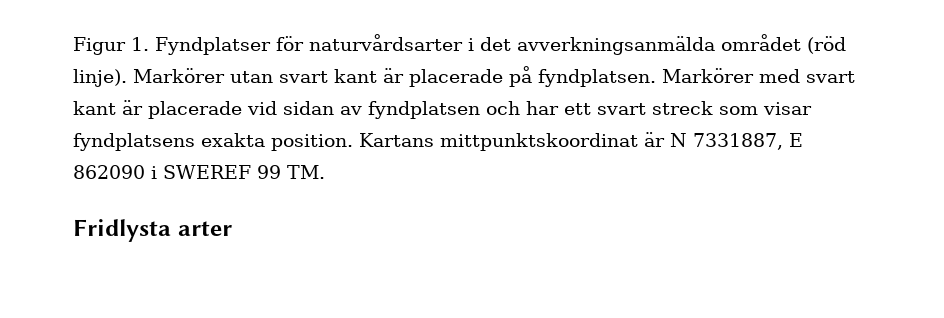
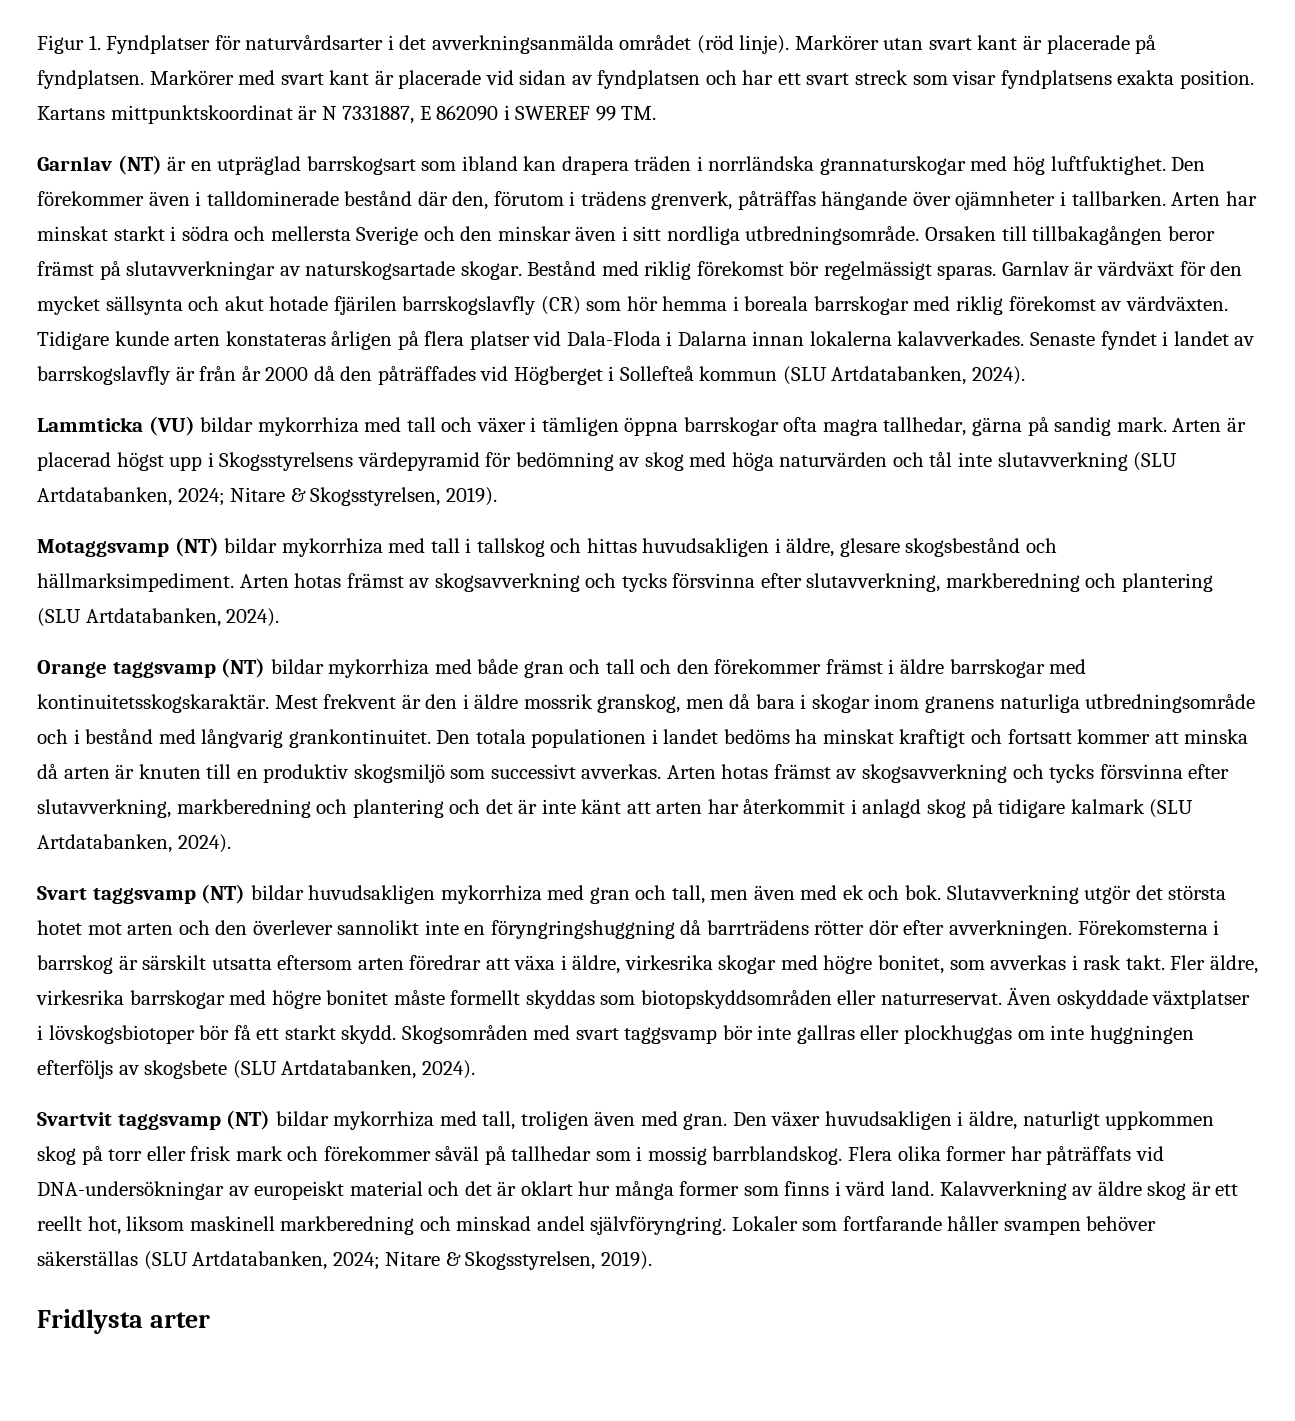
+ Garnlav (NT) är en utpräglad barrskogsart som ibland kan drapera träden i norrländska grannaturskogar med hög luftfuktighet. Den förekommer även i talldominerade bestånd där den, förutom i trädens grenverk, påträffas hängande över ojämnheter i tallbarken. Arten har minskat starkt i södra och mellersta Sverige och den minskar även i sitt nordliga utbredningsområde. Orsaken till tillbakagången beror främst på slutavverkningar av naturskogsartade skogar. Bestånd med riklig förekomst bör regelmässigt sparas. Garnlav är värdväxt för den mycket sällsynta och akut hotade fjärilen barrskogslavfly (CR) som hör hemma i boreala barrskogar med riklig förekomst av värdväxten. Tidigare kunde arten konstateras årligen på flera platser vid Dala-Floda i Dalarna innan lokalerna kalavverkades. Senaste fyndet i landet av barrskogslavfly är från år 2000 då den påträffades vid Högberget i Sollefteå kommun (SLU Artdatabanken, 2024).
+ Lammticka (VU) bildar mykorrhiza med tall och växer i tämligen öppna barrskogar ofta magra tallhedar, gärna på sandig mark. Arten är placerad högst upp i Skogsstyrelsens värdepyramid för bedömning av skog med höga naturvärden och tål inte slutavverkning (SLU Artdatabanken, 2024; Nitare & Skogsstyrelsen, 2019).
+ Motaggsvamp (NT) bildar mykorrhiza med tall i tallskog och hittas huvudsakligen i äldre, glesare skogsbestånd och hällmarksimpediment. Arten hotas främst av skogsavverkning och tycks försvinna efter slutavverkning, markberedning och plantering (SLU Artdatabanken, 2024).
+ Orange taggsvamp (NT) bildar mykorrhiza med både gran och tall och den förekommer främst i äldre barrskogar med kontinuitetsskogskaraktär. Mest frekvent är den i äldre mossrik granskog, men då bara i skogar inom granens naturliga utbredningsområde och i bestånd med långvarig grankontinuitet. Den totala populationen i landet bedöms ha minskat kraftigt och fortsatt kommer att minska då arten är knuten till en produktiv skogsmiljö som successivt avverkas. Arten hotas främst av skogsavverkning och tycks försvinna efter slutavverkning, markberedning och plantering och det är inte känt att arten har återkommit i anlagd skog på tidigare kalmark (SLU Artdatabanken, 2024).
+ Svart taggsvamp (NT) bildar huvudsakligen mykorrhiza med gran och tall, men även med ek och bok. Slutavverkning utgör det största hotet mot arten och den överlever sannolikt inte en föryngringshuggning då barrträdens rötter dör efter avverkningen. Förekomsterna i barrskog är särskilt utsatta eftersom arten föredrar att växa i äldre, virkesrika skogar med högre bonitet, som avverkas i rask takt. Fler äldre, virkesrika barrskogar med högre bonitet måste formellt skyddas som biotopskyddsområden eller naturreservat. Även oskyddade växtplatser i lövskogsbiotoper bör få ett starkt skydd. Skogsområden med svart taggsvamp bör inte gallras eller plockhuggas om inte huggningen efterföljs av skogsbete (SLU Artdatabanken, 2024).
+ Svartvit taggsvamp (NT) bildar mykorrhiza med tall, troligen även med gran. Den växer huvudsakligen i äldre, naturligt uppkommen skog på torr eller frisk mark och förekommer såväl på tallhedar som i mossig barrblandskog. Flera olika former har påträffats vid DNA-undersökningar av europeiskt material och det är oklart hur många former som finns i värd land. Kalavverkning av äldre skog är ett reellt hot, liksom maskinell markberedning och minskad andel självföryngring. Lokaler som fortfarande håller svampen behöver säkerställas (SLU Artdatabanken, 2024; Nitare & Skogsstyrelsen, 2019).

